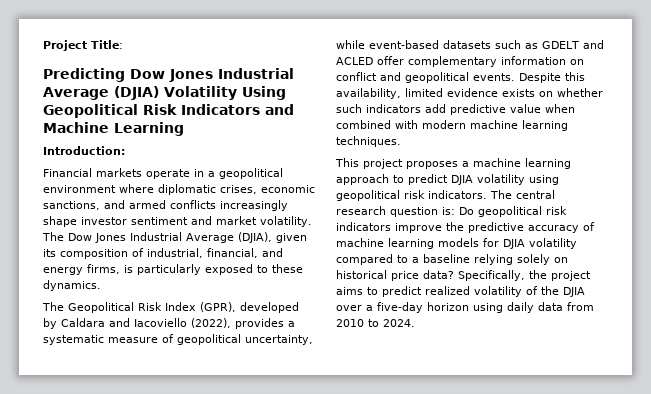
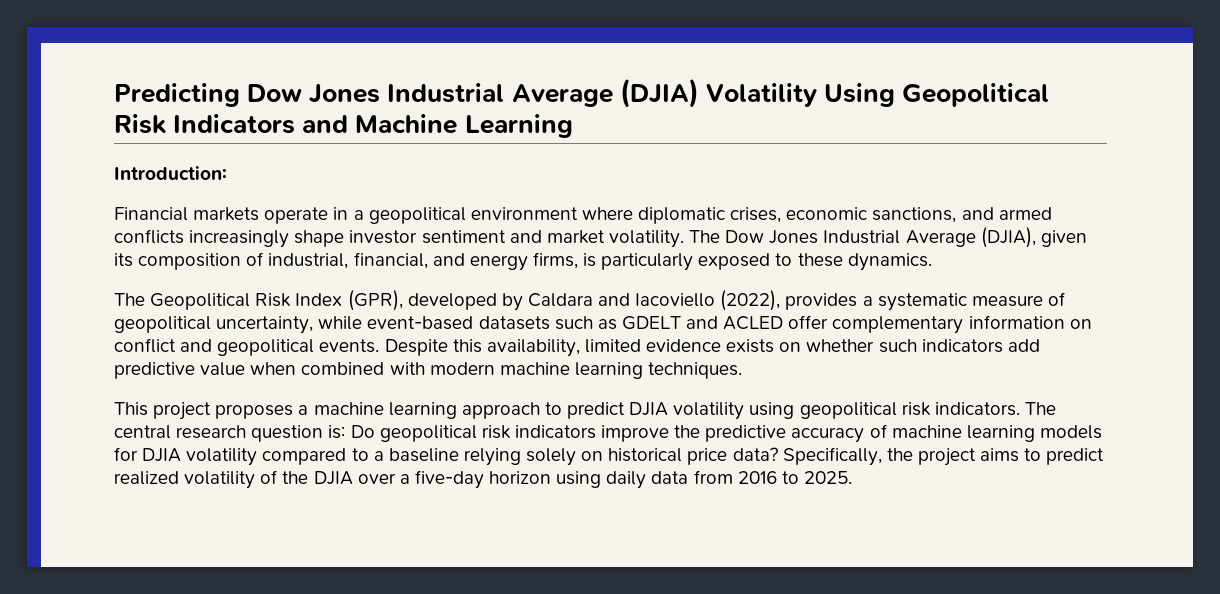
- Project Title:
- Specifically, the project aims to predict realized volatility of the DJIA over a five-day horizon using daily data from 2010 to 2024.
+ Specifically, the project aims to predict realized volatility of the DJIA over a five-day horizon using daily data from 2016 to 2025.

